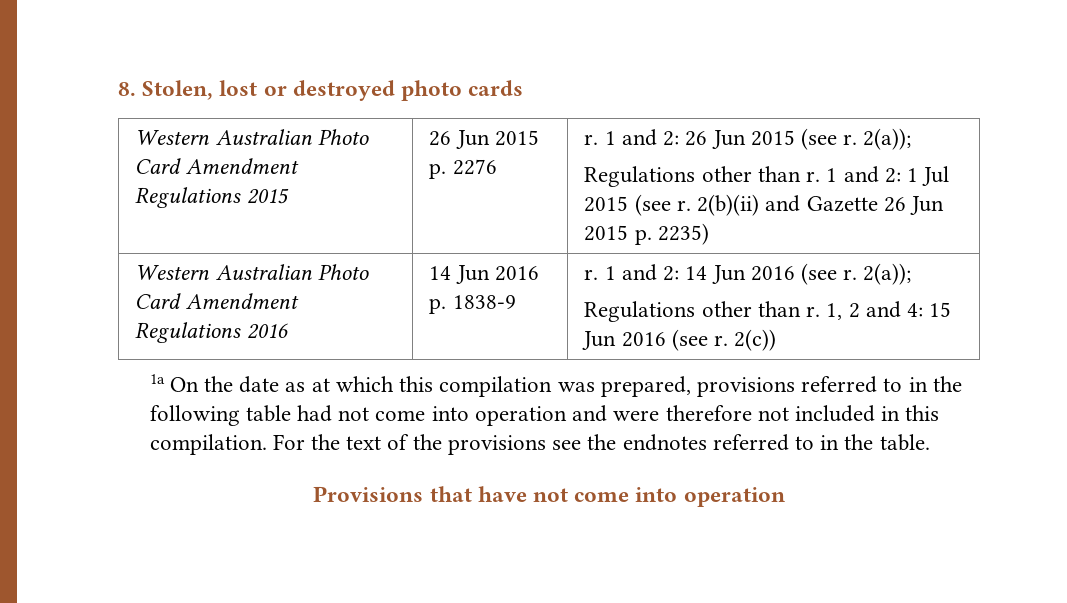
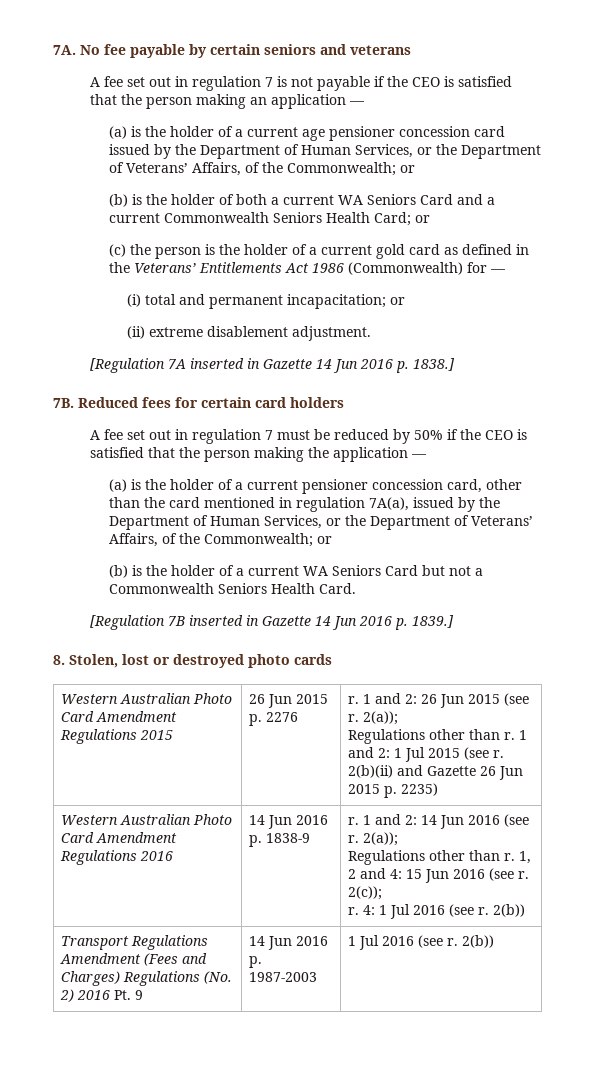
+ 7A. No fee payable by certain seniors and veterans
+ A fee set out in regulation 7 is not payable if the CEO is satisfied that the person making an application —
+ (a) is the holder of a current age pensioner concession card issued by the Department of Human Services, or the Department of Veterans’ Affairs, of the Commonwealth; or
+ (b) is the holder of both a current WA Seniors Card and a current Commonwealth Seniors Health Card; or
+ (c) the person is the holder of a current gold card as defined in the Veterans’ Entitlements Act 1986 (Commonwealth) for —
+ (i) total and permanent incapacitation; or
+ (ii) extreme disablement adjustment.
+ [Regulation 7A inserted in Gazette 14 Jun 2016 p. 1838.]
+ 7B. Reduced fees for certain card holders
+ A fee set out in regulation 7 must be reduced by 50% if the CEO is satisfied that the person making the application —
+ (a) is the holder of a current pensioner concession card, other than the card mentioned in regulation 7A(a), issued by the Department of Human Services, or the Department of Veterans’ Affairs, of the Commonwealth; or
+ (b) is the holder of a current WA Seniors Card but not a Commonwealth Seniors Health Card.
+ [Regulation 7B inserted in Gazette 14 Jun 2016 p. 1839.]
- 2(c))
- 1a On the date as at which this compilation was prepared, provisions referred to in the following table had not come into operation and were therefore not included in this compilation. For the text of the provisions see the endnotes referred to in the table.
- Provisions that have not come into operation
+ 2(c));
+ r. 4: 1 Jul 2016 (see r. 2(b))
+ Transport Regulations Amendment (Fees and Charges) Regulations (No. 2) 2016 Pt. 9 | 14 Jun 2016 p. 1987-2003 | 1 Jul 2016 (see r. 2(b))

